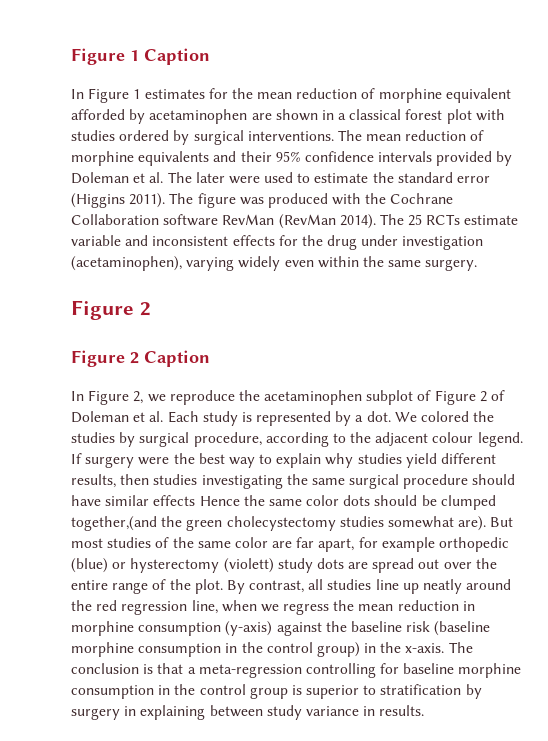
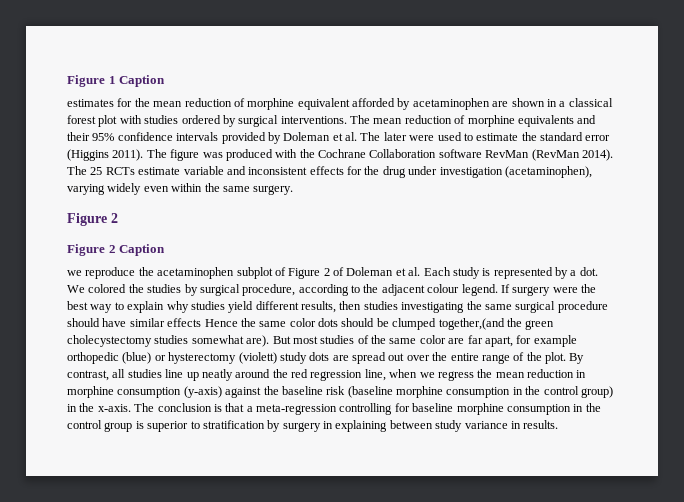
- In Figure 1 estimates for the mean reduction of morphine equivalent afforded by acetaminophen are shown in a classical forest plot with studies ordered by surgical interventions.
+ estimates for the mean reduction of morphine equivalent afforded by acetaminophen are shown in a classical forest plot with studies ordered by surgical interventions.
- In Figure 2, we reproduce the acetaminophen subplot of Figure 2 of Doleman et al. Each study is represented by a dot.
+ we reproduce the acetaminophen subplot of Figure 2 of Doleman et al. Each study is represented by a dot.

